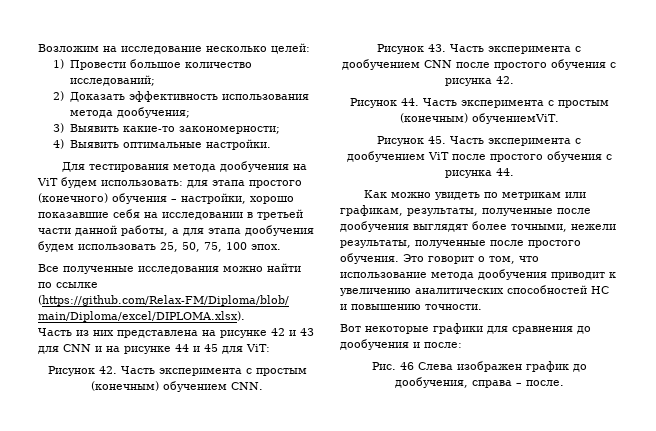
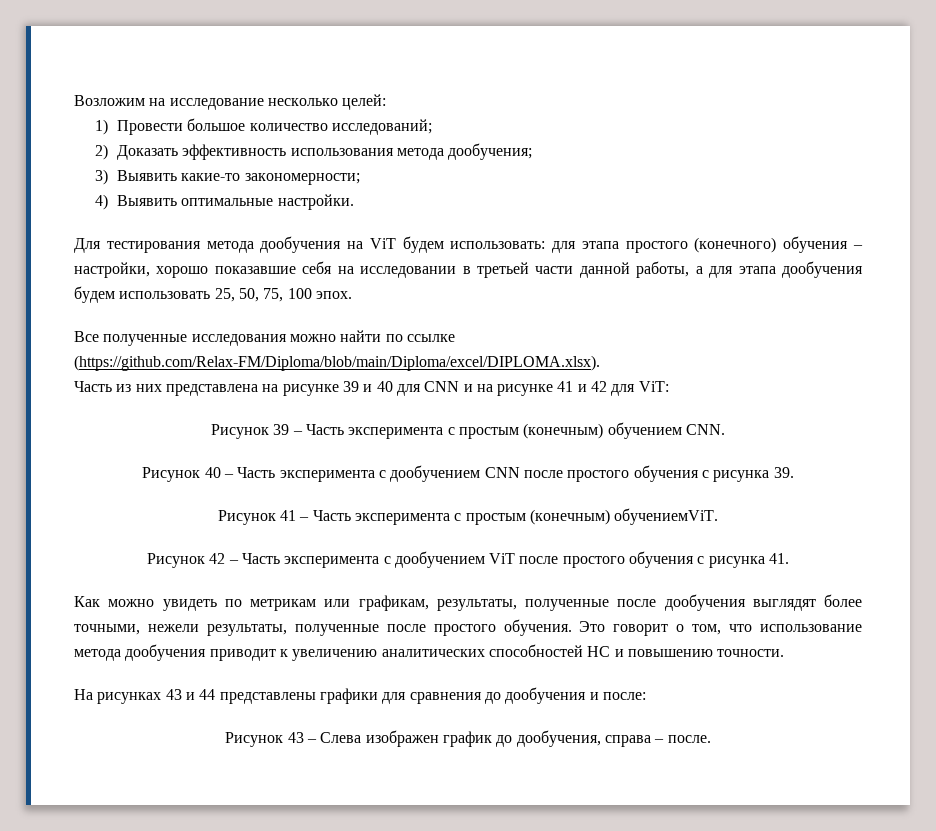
- Часть из них представлена на рисунке 42 и 43 для CNN и на рисунке 44 и 45 для ViT:
+ Часть из них представлена на рисунке 39 и 40 для CNN и на рисунке 41 и 42 для ViT:
- Рисунок 42. Часть эксперимента с простым (конечным) обучением CNN.
+ Рисунок 39 – Часть эксперимента с простым (конечным) обучением CNN.
- Рисунок 43. Часть эксперимента с дообучением CNN после простого обучения с рисунка 42.
- Рисунок 44. Часть эксперимента с простым (конечным) обучениемViT.
+ Рисунок 40 – Часть эксперимента с дообучением CNN после простого обучения с рисунка 39.
+ Рисунок 41 – Часть эксперимента с простым (конечным) обучениемViT.
- Рисунок 45. Часть эксперимента с дообучением ViT после простого обучения с рисунка 44.
+ Рисунок 42 – Часть эксперимента с дообучением ViT после простого обучения с рисунка 41.
- Вот некоторые графики для сравнения до дообучения и после:
+ На рисунках 43 и 44 представлены графики для сравнения до дообучения и после:
- Рис. 46 Слева изображен график до дообучения, справа – после.
+ Рисунок 43 – Слева изображен график до дообучения, справа – после.

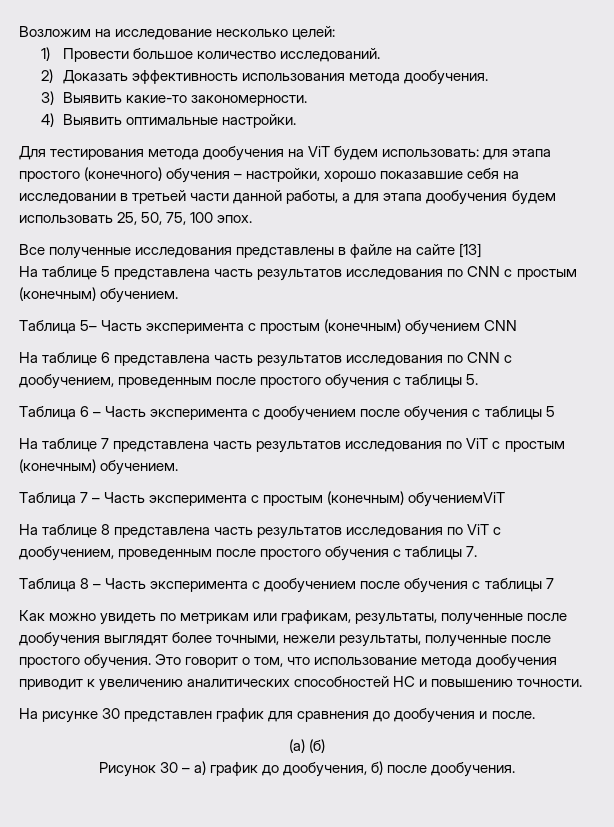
- 1) Провести большое количество исследований;
+ 1) Провести большое количество исследований.
- 2) Доказать эффективность использования метода дообучения;
+ 2) Доказать эффективность использования метода дообучения.
- 3) Выявить какие-то закономерности;
+ 3) Выявить какие-то закономерности.
- Все полученные исследования можно найти по ссылке (https://github.com/Relax-FM/Diploma/blob/main/Diploma/excel/DIPLOMA.xlsx).
- Часть из них представлена на рисунке 39 и 40 для CNN и на рисунке 41 и 42 для ViT:
- Рисунок 39 – Часть эксперимента с простым (конечным) обучением CNN.
- Рисунок 40 – Часть эксперимента с дообучением CNN после простого обучения с рисунка 39.
- Рисунок 41 – Часть эксперимента с простым (конечным) обучениемViT.
- Рисунок 42 – Часть эксперимента с дообучением ViT после простого обучения с рисунка 41.
+ Все полученные исследования представлены в файле на сайте [13]
+ На таблице 5 представлена часть результатов исследования по CNN с простым (конечным) обучением.
+ Таблица 5– Часть эксперимента с простым (конечным) обучением CNN
+ На таблице 6 представлена часть результатов исследования по CNN с дообучением, проведенным после простого обучения с таблицы 5.
+ Таблица 6 – Часть эксперимента с дообучением после обучения с таблицы 5
+ На таблице 7 представлена часть результатов исследования по ViT с простым (конечным) обучением.
+ Таблица 7 – Часть эксперимента с простым (конечным) обучениемViT
+ На таблице 8 представлена часть результатов исследования по ViT с дообучением, проведенным после простого обучения с таблицы 7.
+ Таблица 8 – Часть эксперимента с дообучением после обучения с таблицы 7
- На рисунках 43 и 44 представлены графики для сравнения до дообучения и после:
- Рисунок 43 – Слева изображен график до дообучения, справа – после.
+ На рисунке 30 представлен график для сравнения до дообучения и после.
+ (а) (б)
+ Рисунок 30 – а) график до дообучения, б) после дообучения.

